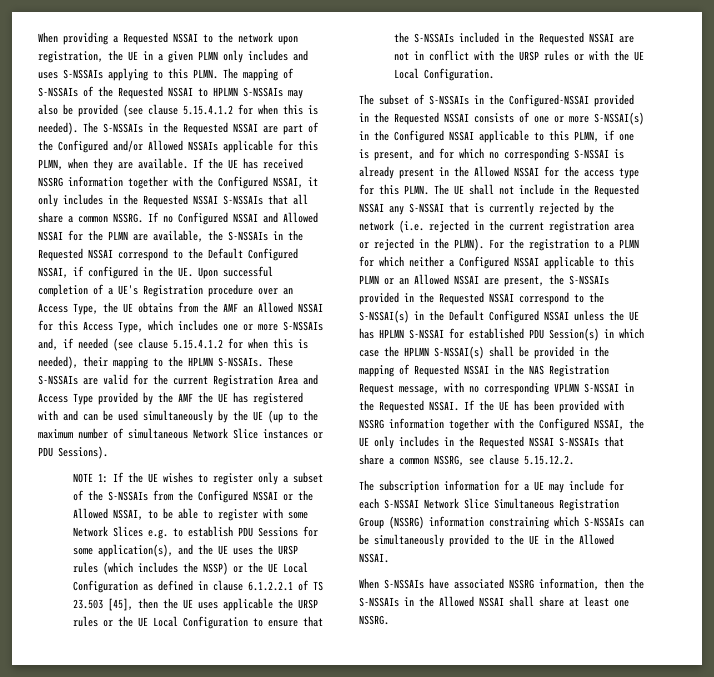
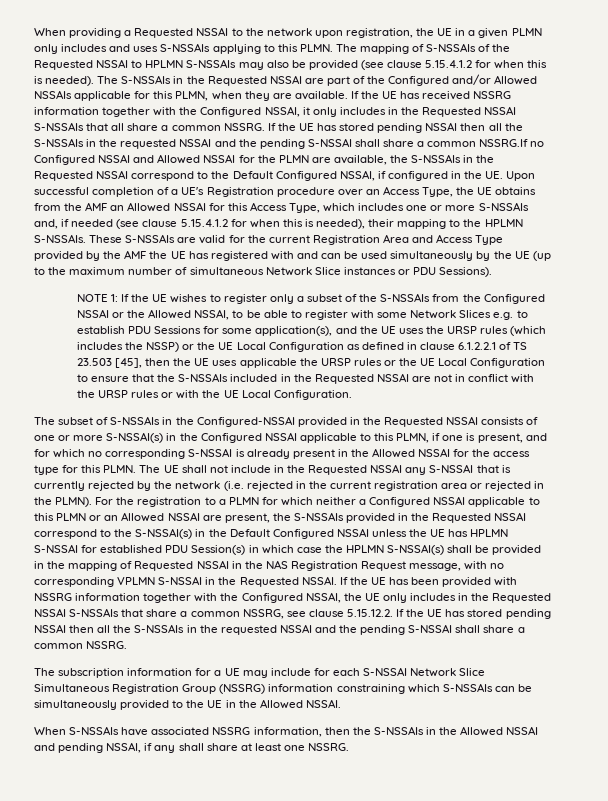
- If no Configured NSSAI and Allowed NSSAI for the PLMN are available, the S-NSSAIs in the Requested NSSAI correspond to the Default Configured NSSAI, if configured in the UE. Upon successful completion of a UE's Registration procedure over an Access Type, the UE obtains from the AMF an Allowed NSSAI for this Access Type, which includes one or more S-NSSAIs and, if needed (see clause 5.15.4.1.2 for when this is needed), their mapping to the HPLMN S-NSSAIs.
+ If the UE has stored pending NSSAI then all the S-NSSAIs in the requested NSSAI and the pending S-NSSAI shall share a common NSSRG.If no Configured NSSAI and Allowed NSSAI for the PLMN are available, the S-NSSAIs in the Requested NSSAI correspond to the Default Configured NSSAI, if configured in the UE. Upon successful completion of a UE's Registration procedure over an Access Type, the UE obtains from the AMF an Allowed NSSAI for this Access Type, which includes one or more S-NSSAIs and, if needed (see clause 5.15.4.1.2 for when this is needed), their mapping to the HPLMN S-NSSAIs.
- If the UE has been provided with NSSRG information together with the Configured NSSAI, the UE only includes in the Requested NSSAI S-NSSAIs that share a common NSSRG, see clause 5.15.12.2.
+ If the UE has been provided with NSSRG information together with the Configured NSSAI, the UE only includes in the Requested NSSAI S-NSSAIs that share a common NSSRG, see clause 5.15.12.2. If the UE has stored pending NSSAI then all the S-NSSAIs in the requested NSSAI and the pending S-NSSAI shall share a common NSSRG.
- When S-NSSAIs have associated NSSRG information, then the S-NSSAIs in the Allowed NSSAI shall share at least one NSSRG.
+ When S-NSSAIs have associated NSSRG information, then the S-NSSAIs in the Allowed NSSAI and pending NSSAI, if any shall share at least one NSSRG.

